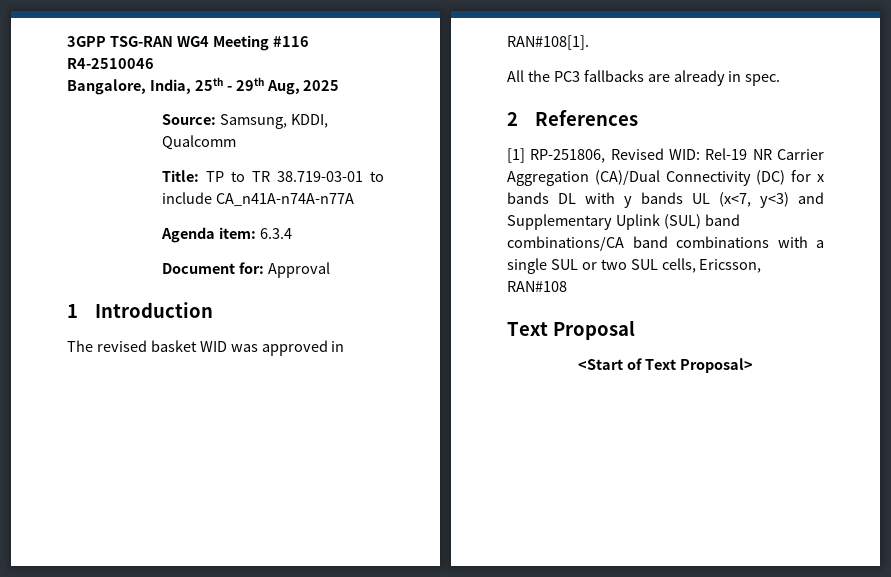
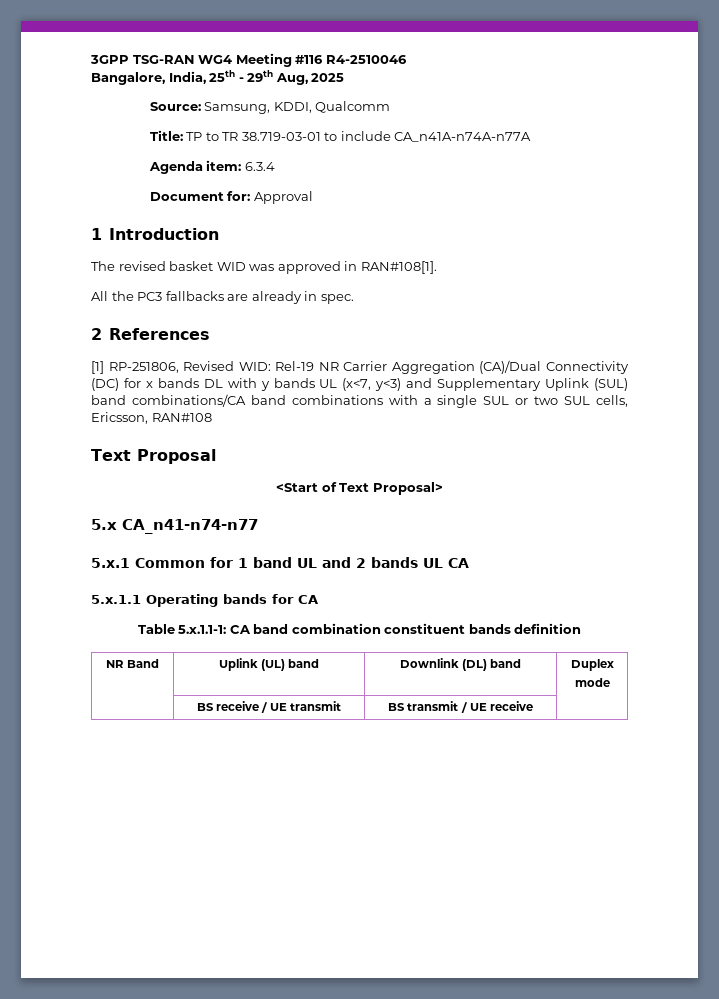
+ 5.x CA_n41-n74-n77
+ 5.x.1 Common for 1 band UL and 2 bands UL CA
+ 5.x.1.1 Operating bands for CA
+ Table 5.x.1.1-1: CA band combination constituent bands definition
+ NR Band | Uplink (UL) band | Downlink (DL) band | Duplex
+ mode
+ | BS receive / UE transmit | BS transmit / UE receive |

